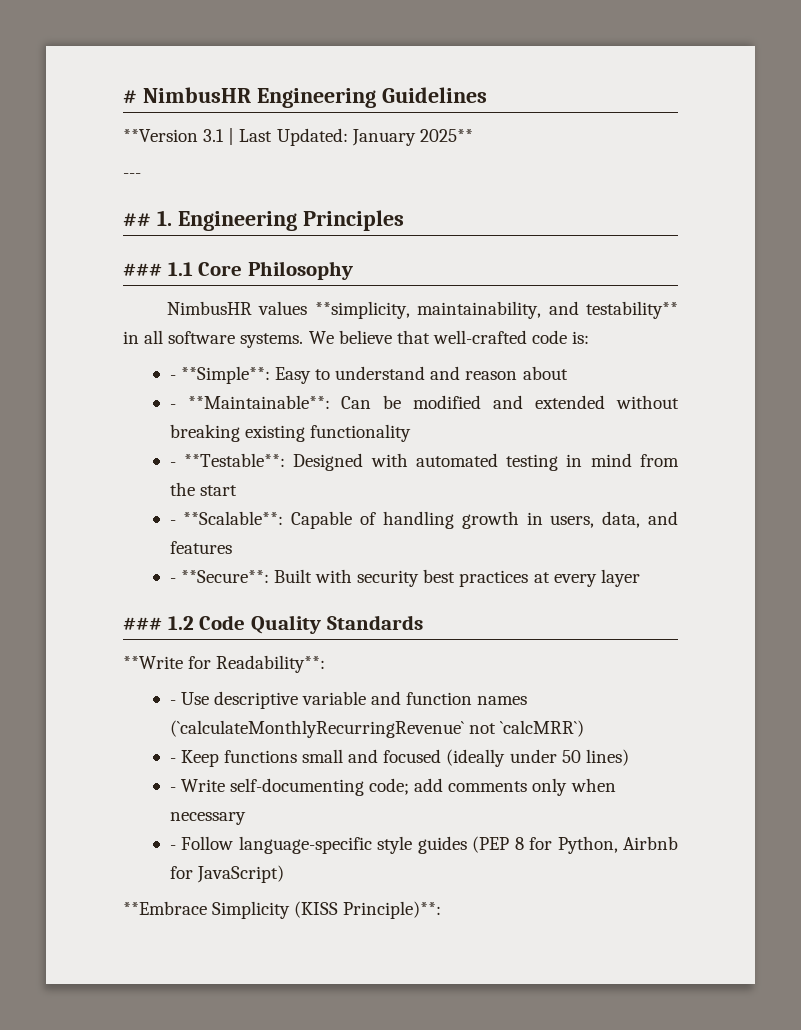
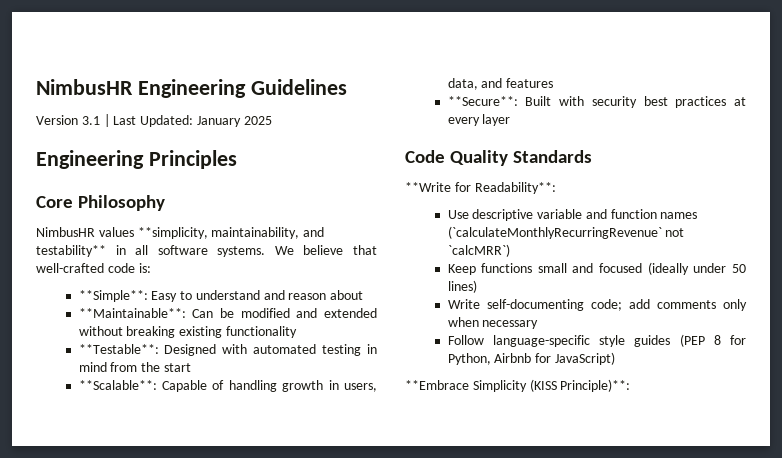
- # NimbusHR Engineering Guidelines
+ NimbusHR Engineering Guidelines
- **Version 3.1 | Last Updated: January 2025**
- ---
- ## 1. Engineering Principles
+ Version 3.1 | Last Updated: January 2025
+ Engineering Principles
- ### 1.1 Core Philosophy
+ Core Philosophy
- - **Simple**: Easy to understand and reason about
+ **Simple**: Easy to understand and reason about
- - **Maintainable**: Can be modified and extended without breaking existing functionality
+ **Maintainable**: Can be modified and extended without breaking existing functionality
- - **Testable**: Designed with automated testing in mind from the start
+ **Testable**: Designed with automated testing in mind from the start
- - **Scalable**: Capable of handling growth in users, data, and features
+ **Scalable**: Capable of handling growth in users, data, and features
- - **Secure**: Built with security best practices at every layer
+ **Secure**: Built with security best practices at every layer
- ### 1.2 Code Quality Standards
+ Code Quality Standards
- - Use descriptive variable and function names (`calculateMonthlyRecurringRevenue` not `calcMRR`)
+ Use descriptive variable and function names (`calculateMonthlyRecurringRevenue` not `calcMRR`)
- - Keep functions small and focused (ideally under 50 lines)
+ Keep functions small and focused (ideally under 50 lines)
- - Write self-documenting code; add comments only when necessary
+ Write self-documenting code; add comments only when necessary
- - Follow language-specific style guides (PEP 8 for Python, Airbnb for JavaScript)
+ Follow language-specific style guides (PEP 8 for Python, Airbnb for JavaScript)

